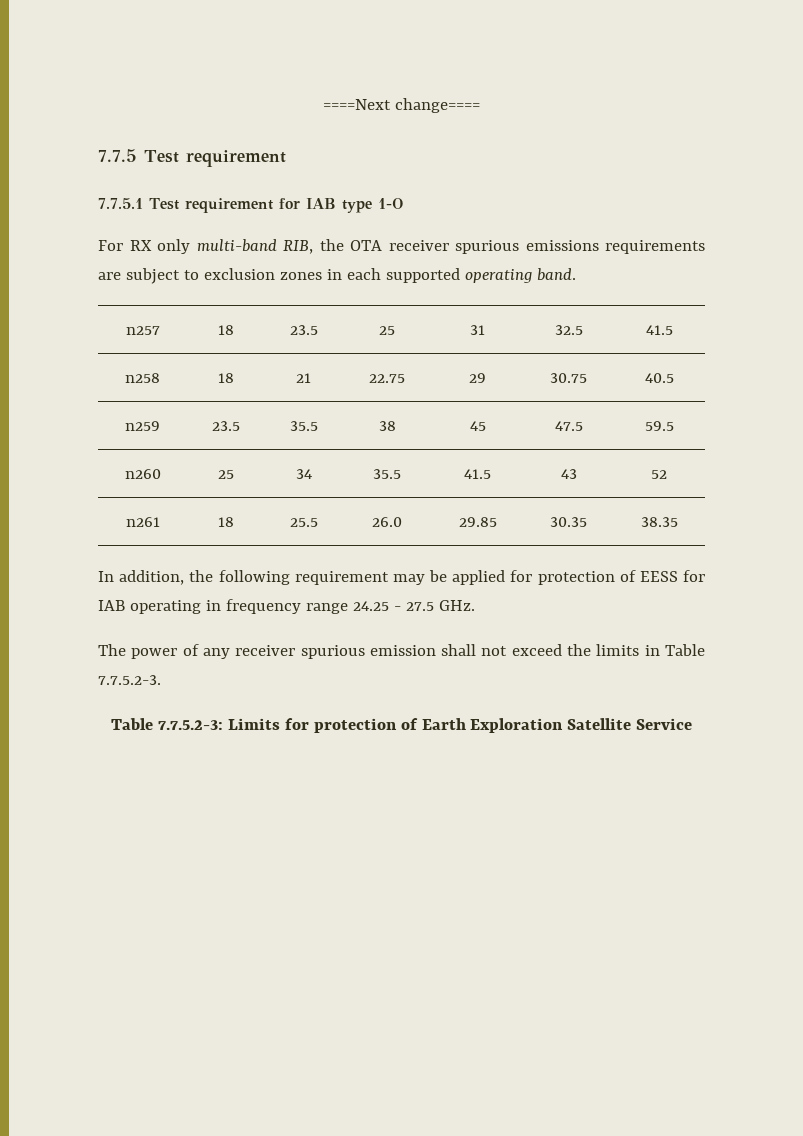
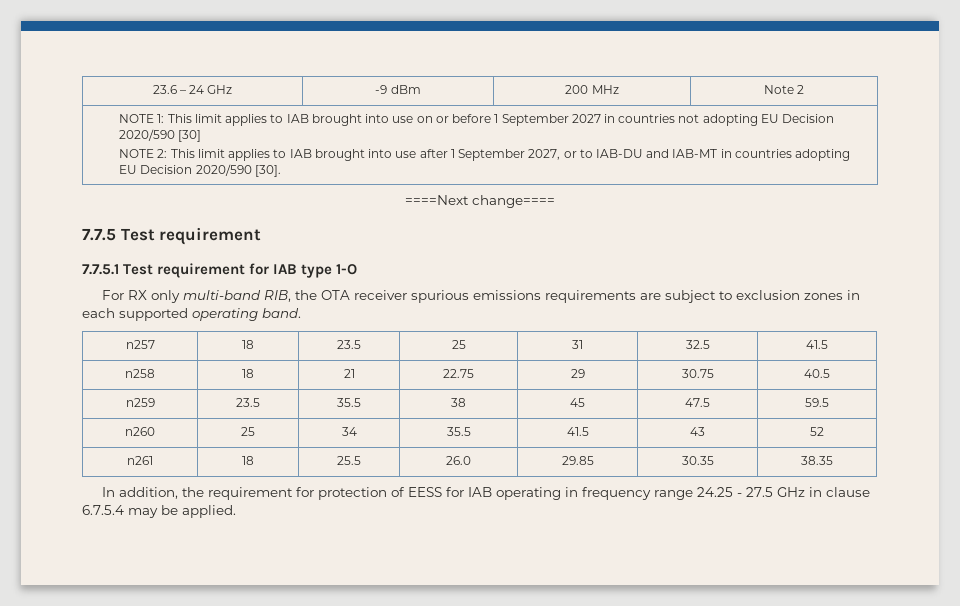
+ 23.6 – 24 GHz | -9 dBm | 200 MHz | Note 2
+ NOTE 1: This limit applies to IAB brought into use on or before 1 September 2027 in countries not adopting EU Decision 2020/590 [30]
+ NOTE 2: This limit applies to IAB brought into use after 1 September 2027, or to IAB-DU and IAB-MT in countries adopting EU Decision 2020/590 [30].
- In addition, the following requirement may be applied for protection of EESS for IAB operating in frequency range 24.25 - 27.5 GHz.
- The power of any receiver spurious emission shall not exceed the limits in Table 7.7.5.2-3.
- Table 7.7.5.2-3: Limits for protection of Earth Exploration Satellite Service
+ In addition, the requirement for protection of EESS for IAB operating in frequency range 24.25 - 27.5 GHz in clause 6.7.5.4 may be applied.

